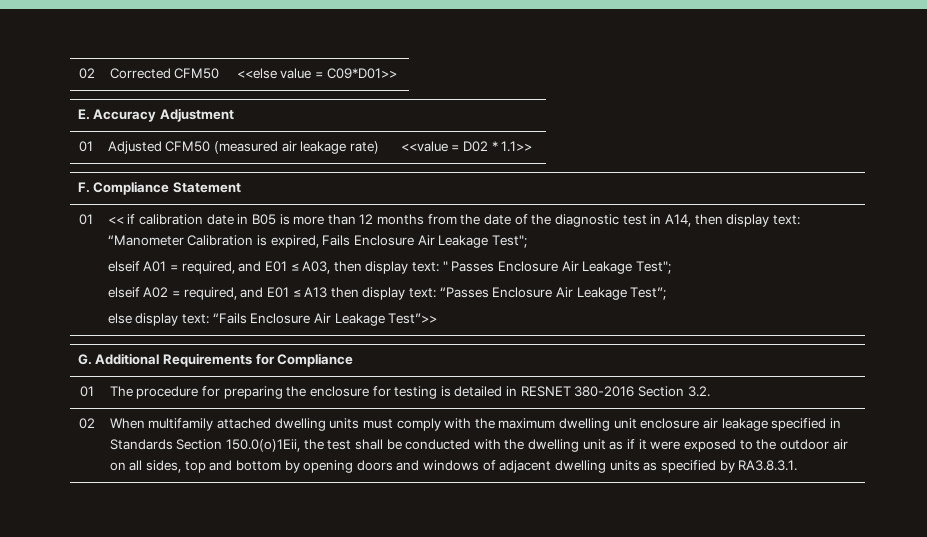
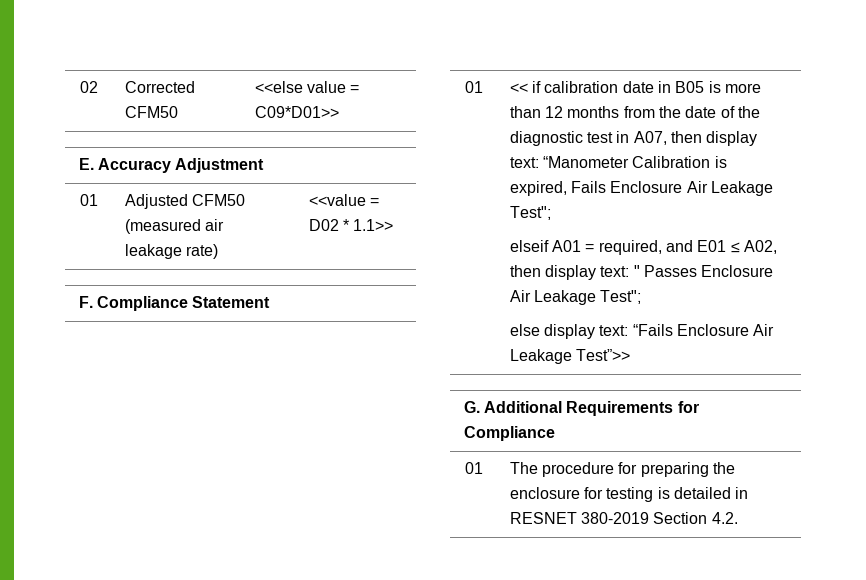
- << if calibration date in B05 is more than 12 months from the date of the diagnostic test in A14, then display text: “Manometer Calibration is expired, Fails Enclosure Air Leakage Test";
+ << if calibration date in B05 is more than 12 months from the date of the diagnostic test in A07, then display text: “Manometer Calibration is expired, Fails Enclosure Air Leakage Test";
- elseif A01 = required, and E01 ≤ A03, then display text: " Passes Enclosure Air Leakage Test";
+ elseif A01 = required, and E01 ≤ A02, then display text: " Passes Enclosure Air Leakage Test";
- elseif A02 = required, and E01 ≤ A13 then display text: “Passes Enclosure Air Leakage Test”;
- 01 | The procedure for preparing the enclosure for testing is detailed in RESNET 380-2016 Section 3.2.
- 02 | When multifamily attached dwelling units must comply with the maximum dwelling unit enclosure air leakage specified in Standards Section 150.0(o)1Eii, the test shall be conducted with the dwelling unit as if it were exposed to the outdoor air on all sides, top and bottom by opening doors and windows of adjacent dwelling units as specified by RA3.8.3.1.
+ 01 | The procedure for preparing the enclosure for testing is detailed in RESNET 380-2019 Section 4.2.

